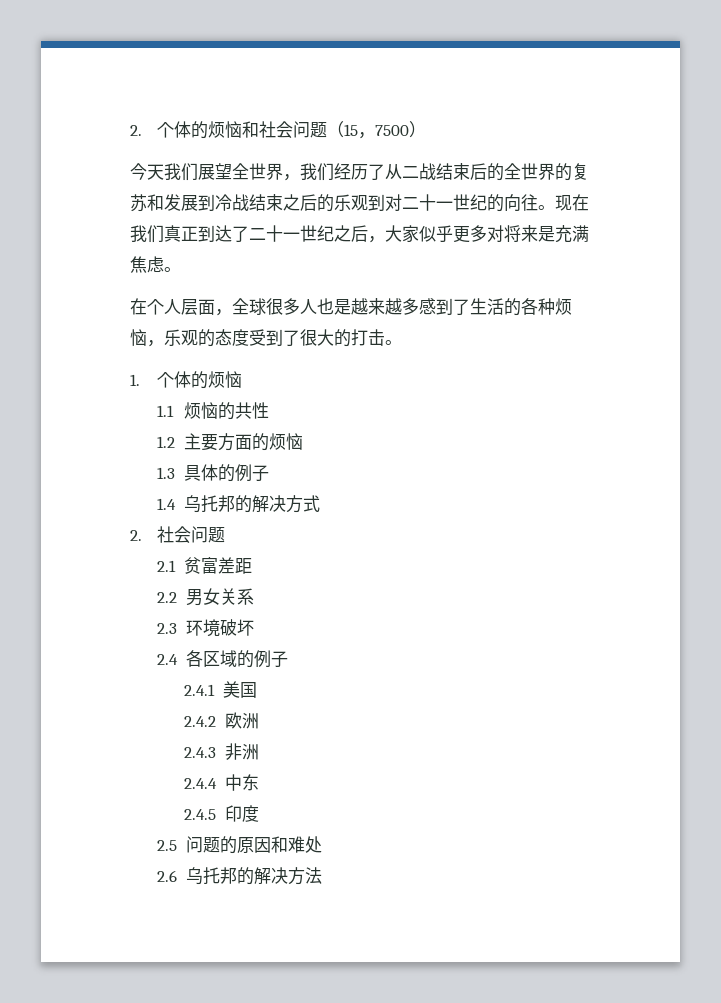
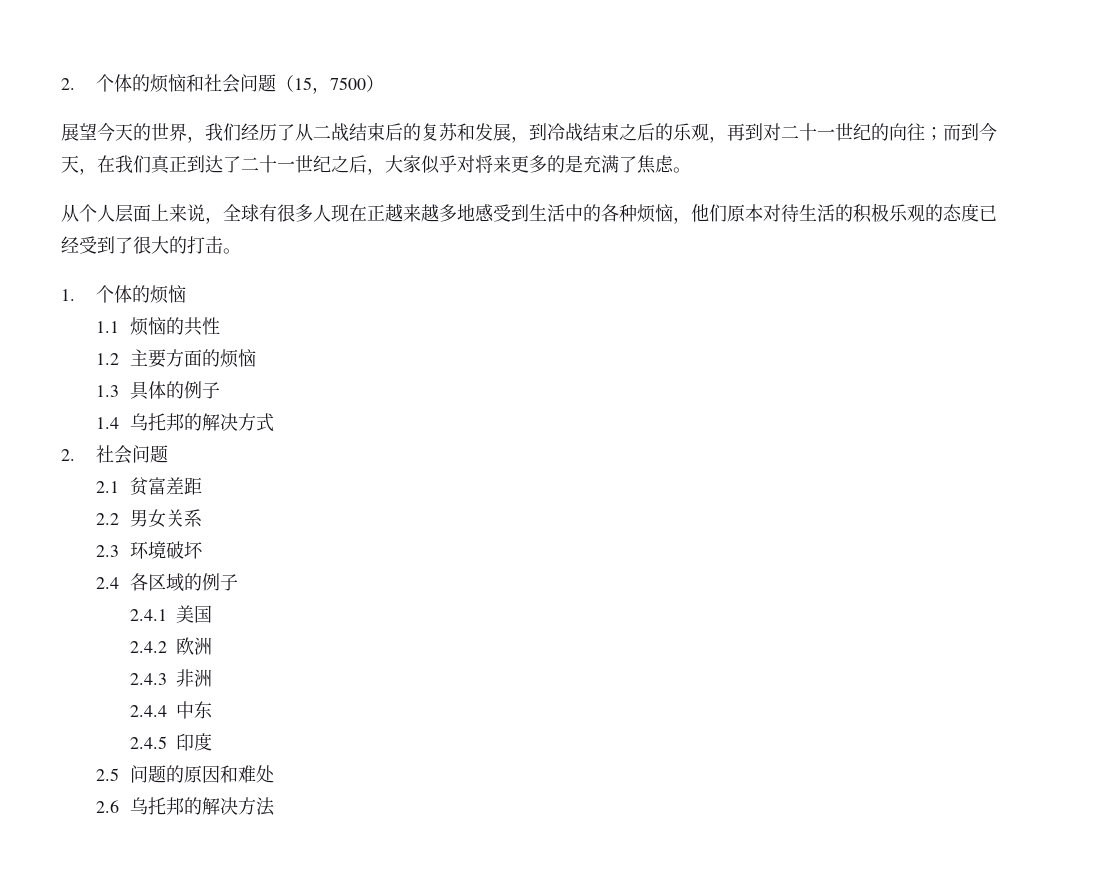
- 今天我们展望全世界，我们经历了从二战结束后的全世界的复苏和发展到冷战结束之后的乐观到对二十一世纪的向往。现在我们真正到达了二十一世纪之后，大家似乎更多对将来是充满焦虑。
+ 展望今天的世界，我们经历了从二战结束后的复苏和发展，到冷战结束之后的乐观，再到对二十一世纪的向往；而到今天，在我们真正到达了二十一世纪之后，大家似乎对将来更多的是充满了焦虑。
- 在个人层面，全球很多人也是越来越多感到了生活的各种烦恼，乐观的态度受到了很大的打击。
+ 从个人层面上来说，全球有很多人现在正越来越多地感受到生活中的各种烦恼，他们原本对待生活的积极乐观的态度已经受到了很大的打击。

